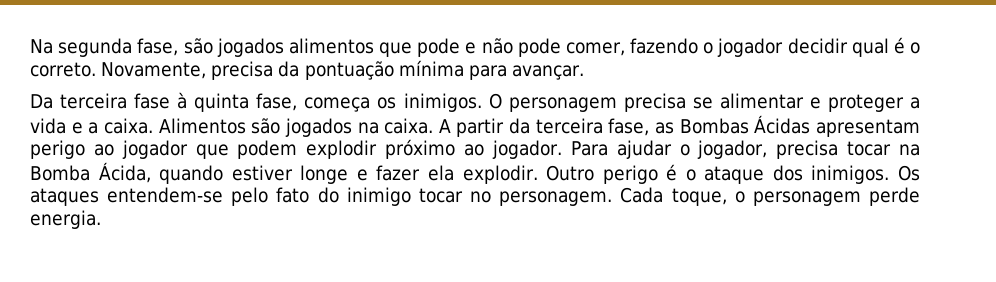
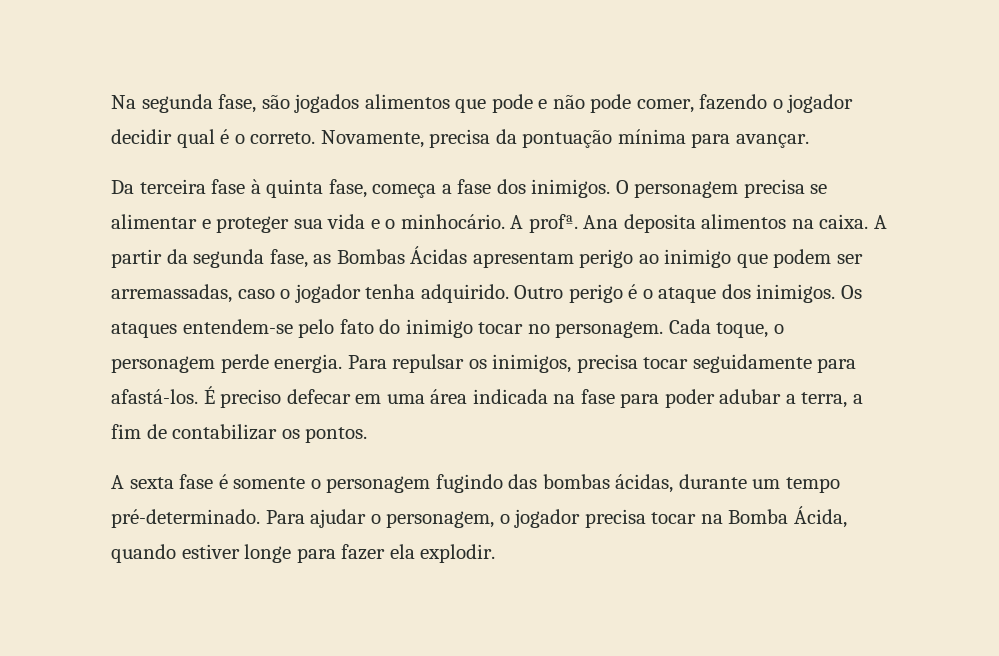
- Da terceira fase à quinta fase, começa os inimigos.
+ Da terceira fase à quinta fase, começa a fase dos inimigos.
- O personagem precisa se alimentar e proteger a vida e a caixa. Alimentos são jogados na caixa.
+ O personagem precisa se alimentar e proteger sua vida e o minhocário. A profª. Ana deposita alimentos na caixa.
- A partir da terceira fase, as Bombas Ácidas apresentam perigo ao jogador que podem explodir próximo ao jogador. Para ajudar o jogador, precisa tocar na Bomba Ácida, quando estiver longe e fazer ela explodir.
+ A partir da segunda fase, as Bombas Ácidas apresentam perigo ao inimigo que podem ser arremassadas, caso o jogador tenha adquirido.
+ Para repulsar os inimigos, precisa tocar seguidamente para afastá-los. É preciso defecar em uma área indicada na fase para poder adubar a terra, a fim de contabilizar os pontos.
+ A sexta fase é somente o personagem fugindo das bombas ácidas, durante um tempo pré-determinado. Para ajudar o personagem, o jogador precisa tocar na Bomba Ácida, quando estiver longe para fazer ela explodir.

